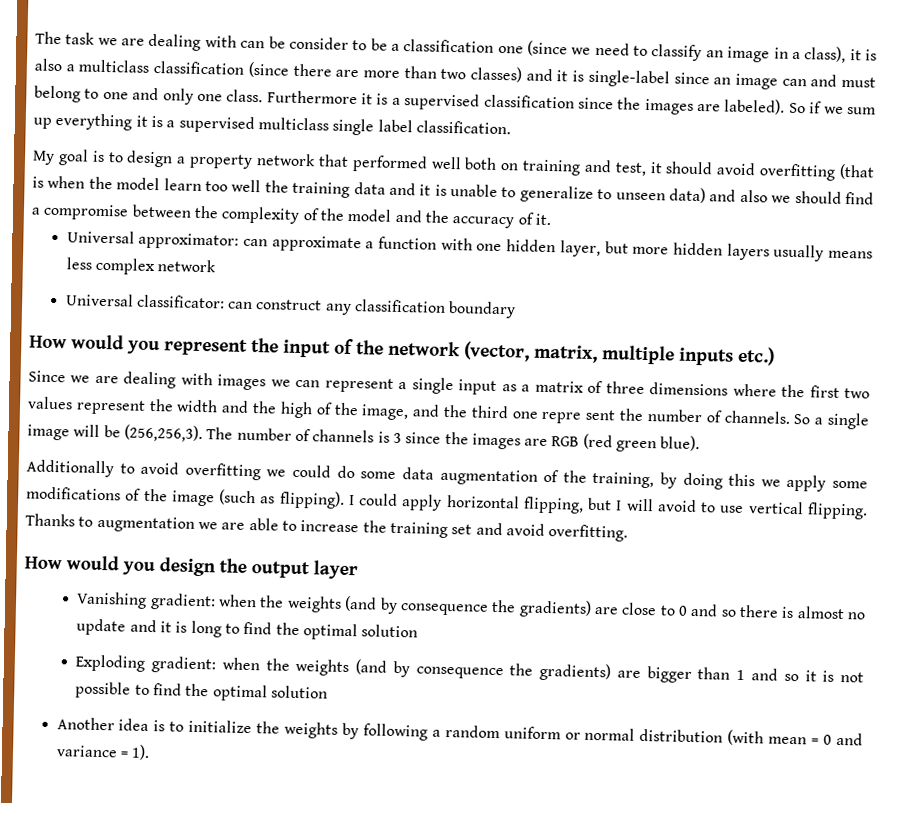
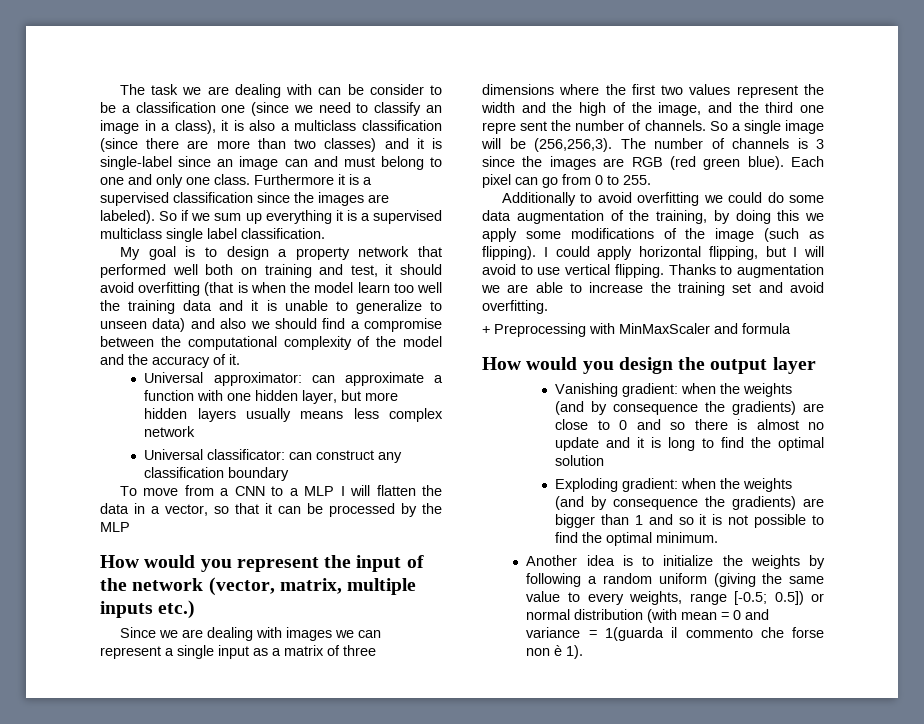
- My goal is to design a property network that performed well both on training and test, it should avoid overfitting (that is when the model learn too well the training data and it is unable to generalize to unseen data) and also we should find a compromise between the complexity of the model and the accuracy of it.
+ My goal is to design a property network that performed well both on training and test, it should avoid overfitting (that is when the model learn too well the training data and it is unable to generalize to unseen data) and also we should find a compromise between the computational complexity of the model and the accuracy of it.
+ To move from a CNN to a MLP I will flatten the data in a vector, so that it can be processed by the MLP
+ Each pixel can go from 0 to 255.
+ + Preprocessing with MinMaxScaler and formula
- Exploding gradient: when the weights (and by consequence the gradients) are bigger than 1 and so it is not possible to find the optimal solution
+ Exploding gradient: when the weights (and by consequence the gradients) are bigger than 1 and so it is not possible to find the optimal minimum.
- Another idea is to initialize the weights by following a random uniform or normal distribution (with mean = 0 and variance = 1).
+ Another idea is to initialize the weights by following a random uniform (giving the same value to every weights, range [-0.5; 0.5]) or normal distribution (with mean = 0 and variance = 1(guarda il commento che forse non è 1).

